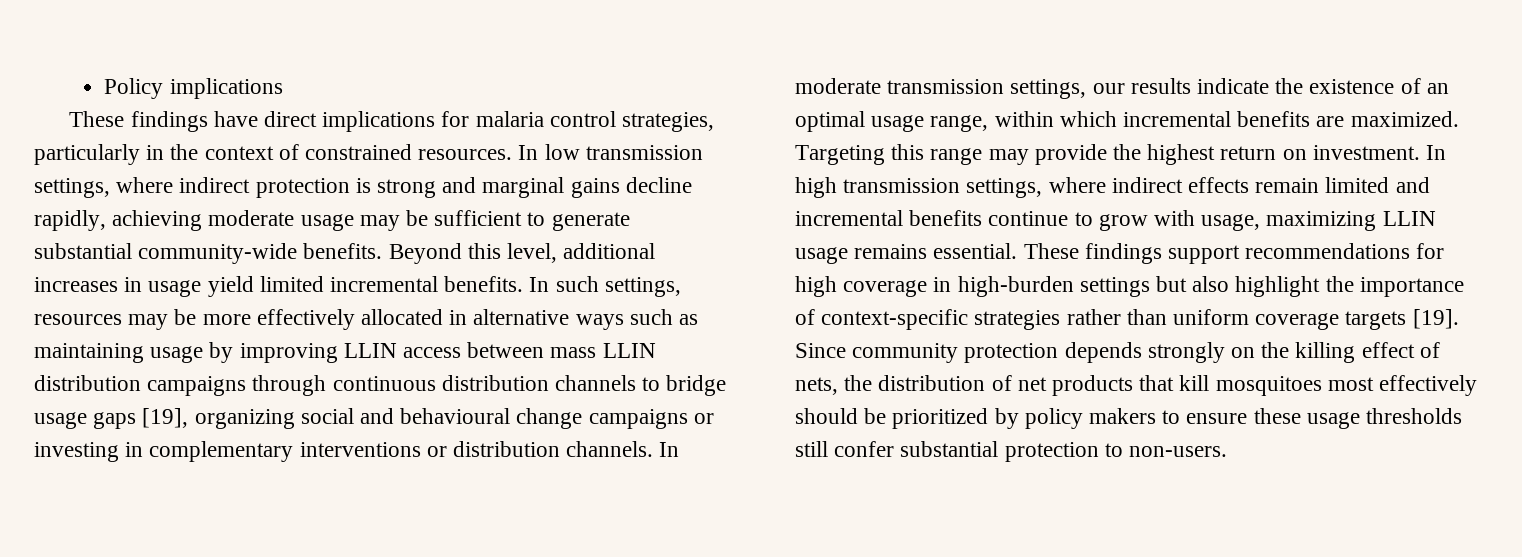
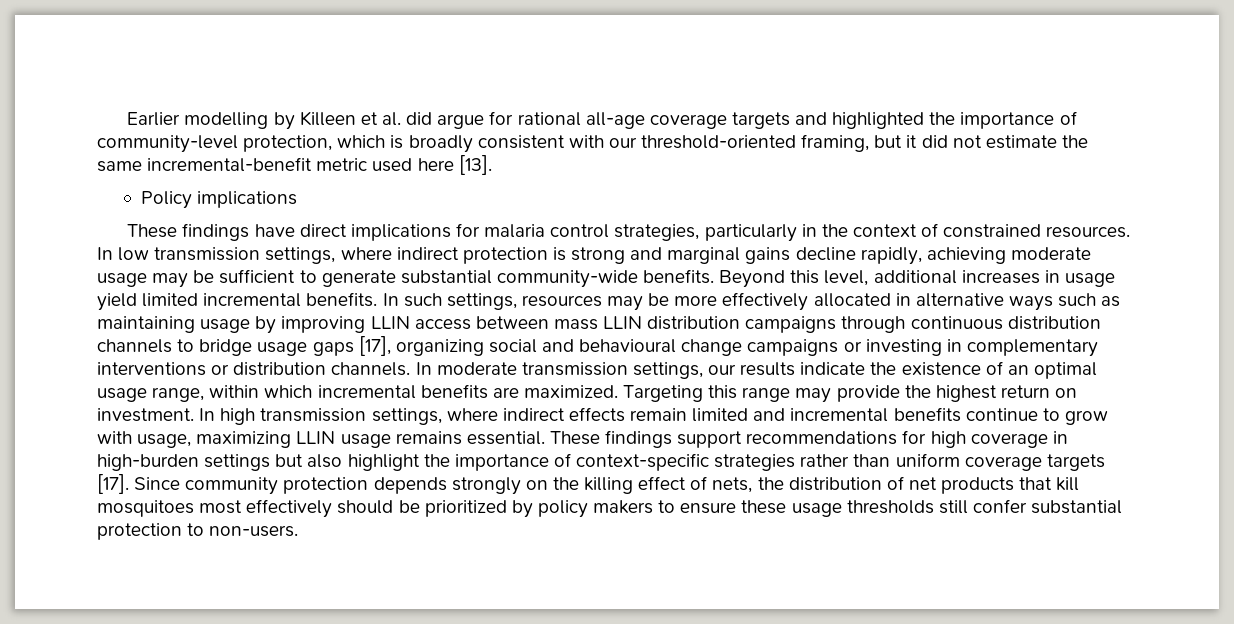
+ Earlier modelling by Killeen et al. did argue for rational all-age coverage targets and highlighted the importance of community-level protection, which is broadly consistent with our threshold-oriented framing, but it did not estimate the same incremental-benefit metric used here [13].
- In such settings, resources may be more effectively allocated in alternative ways such as maintaining usage by improving LLIN access between mass LLIN distribution campaigns through continuous distribution channels to bridge usage gaps [19], organizing social and behavioural change campaigns or investing in complementary interventions or distribution channels.
+ In such settings, resources may be more effectively allocated in alternative ways such as maintaining usage by improving LLIN access between mass LLIN distribution campaigns through continuous distribution channels to bridge usage gaps [17], organizing social and behavioural change campaigns or investing in complementary interventions or distribution channels.
- These findings support recommendations for high coverage in high-burden settings but also highlight the importance of context-specific strategies rather than uniform coverage targets [19].
+ These findings support recommendations for high coverage in high-burden settings but also highlight the importance of context-specific strategies rather than uniform coverage targets [17].

